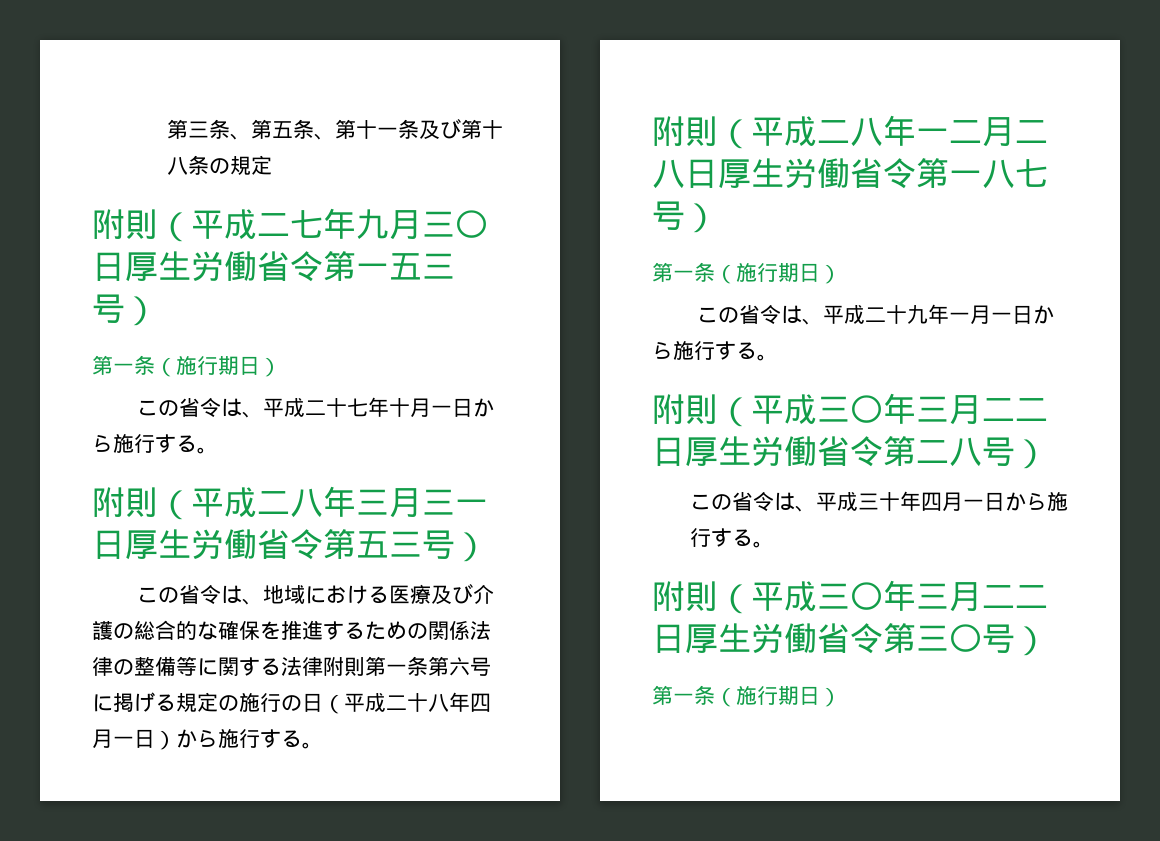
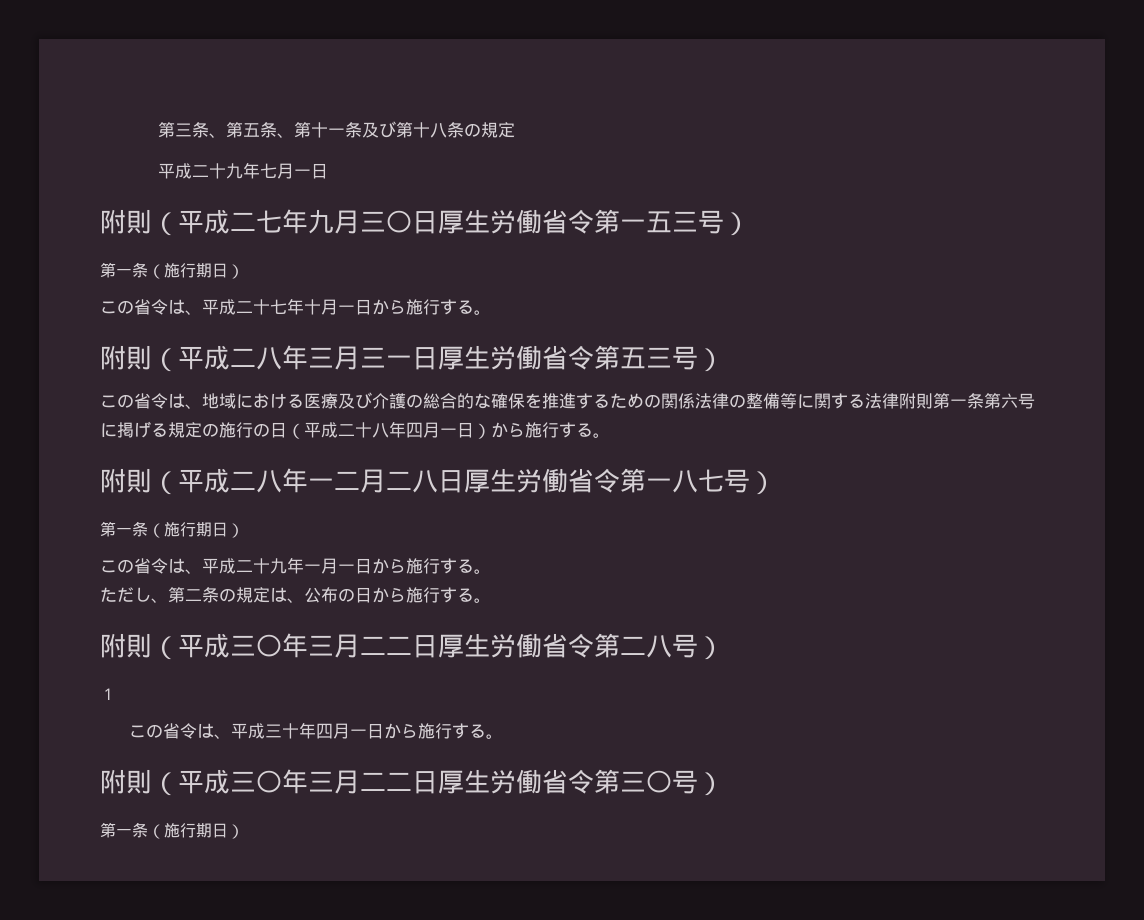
+ 平成二十九年七月一日
+ ただし、第二条の規定は、公布の日から施行する。
+ １

